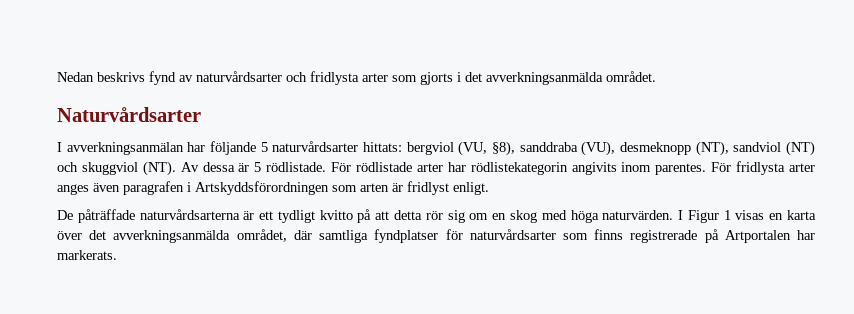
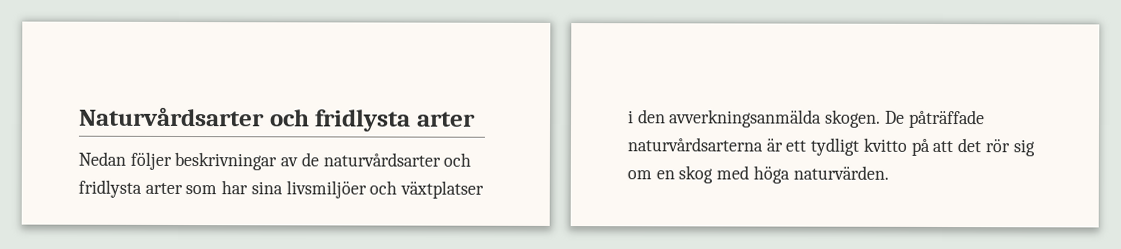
- Nedan beskrivs fynd av naturvårdsarter och fridlysta arter som gjorts i det avverkningsanmälda området.
- Naturvårdsarter
- I avverkningsanmälan har följande 5 naturvårdsarter hittats: bergviol (VU, §8), sanddraba (VU), desmeknopp (NT), sandviol (NT) och skuggviol (NT). Av dessa är 5 rödlistade. För rödlistade arter har rödlistekategorin angivits inom parentes. För fridlysta arter anges även paragrafen i Artskyddsförordningen som arten är fridlyst enligt.
- De påträffade naturvårdsarterna är ett tydligt kvitto på att detta rör sig om en skog med höga naturvärden. I Figur 1 visas en karta över det avverkningsanmälda området, där samtliga fyndplatser för naturvårdsarter som finns registrerade på Artportalen har markerats.
+ Naturvårdsarter och fridlysta arter
+ Nedan följer beskrivningar av de naturvårdsarter och fridlysta arter som har sina livsmiljöer och växtplatser i den avverkningsanmälda skogen. De påträffade naturvårdsarterna är ett tydligt kvitto på att det rör sig om en skog med höga naturvärden.

